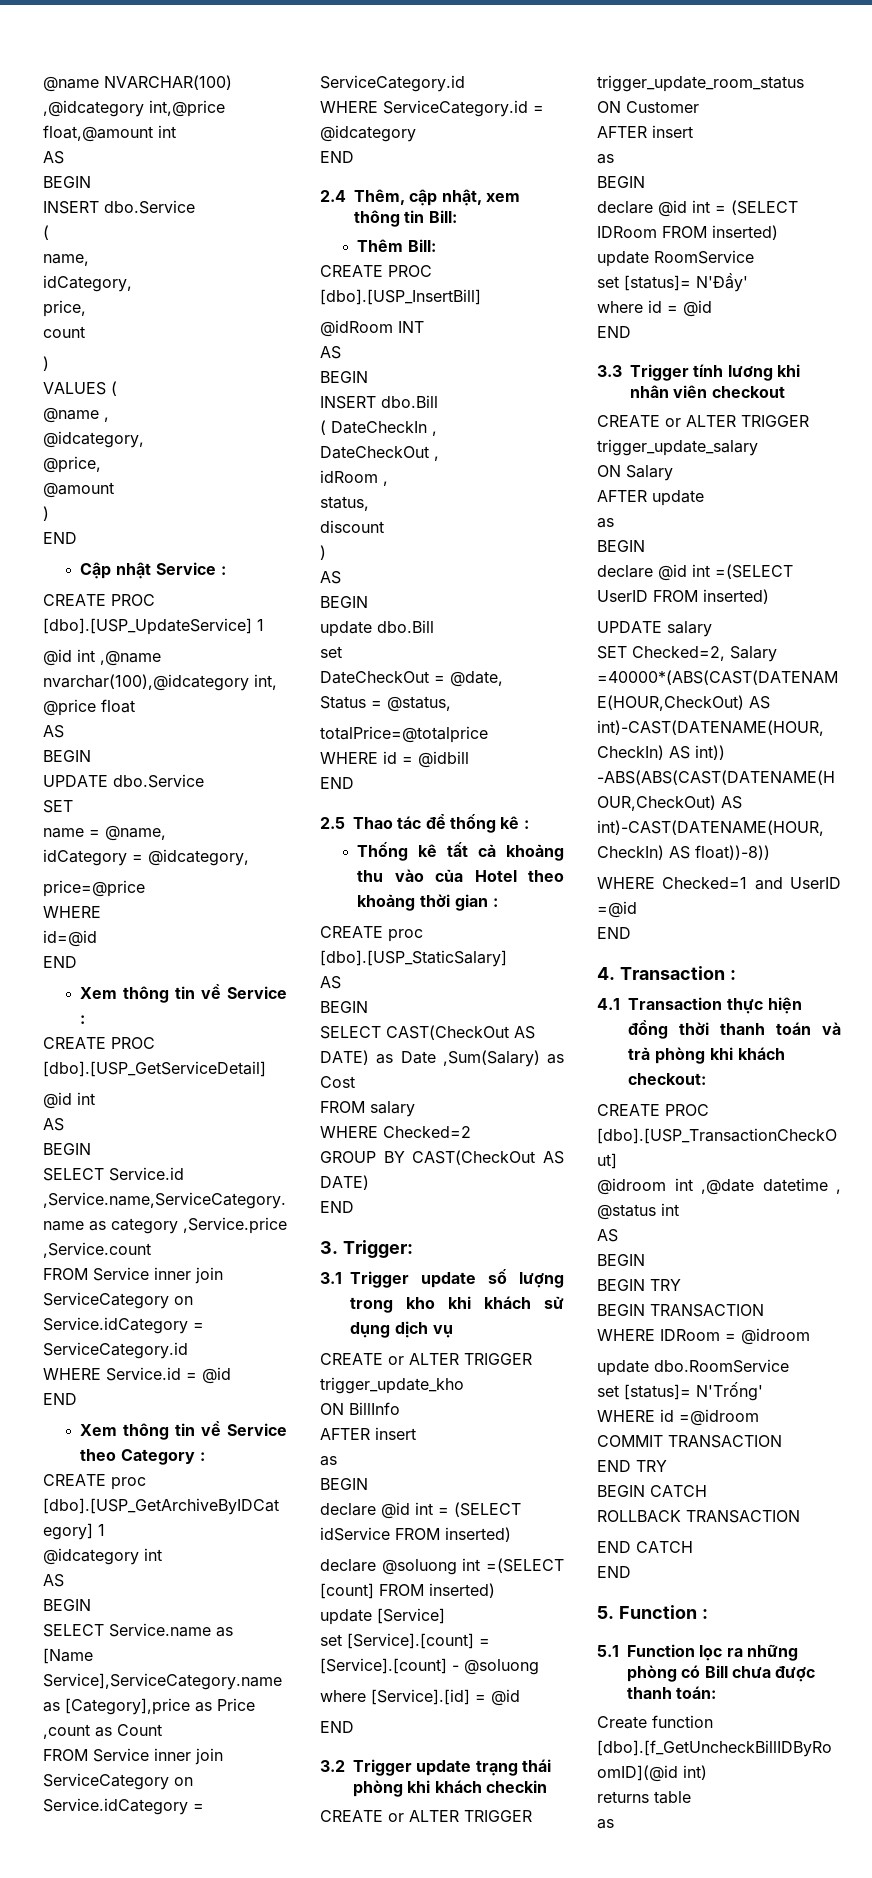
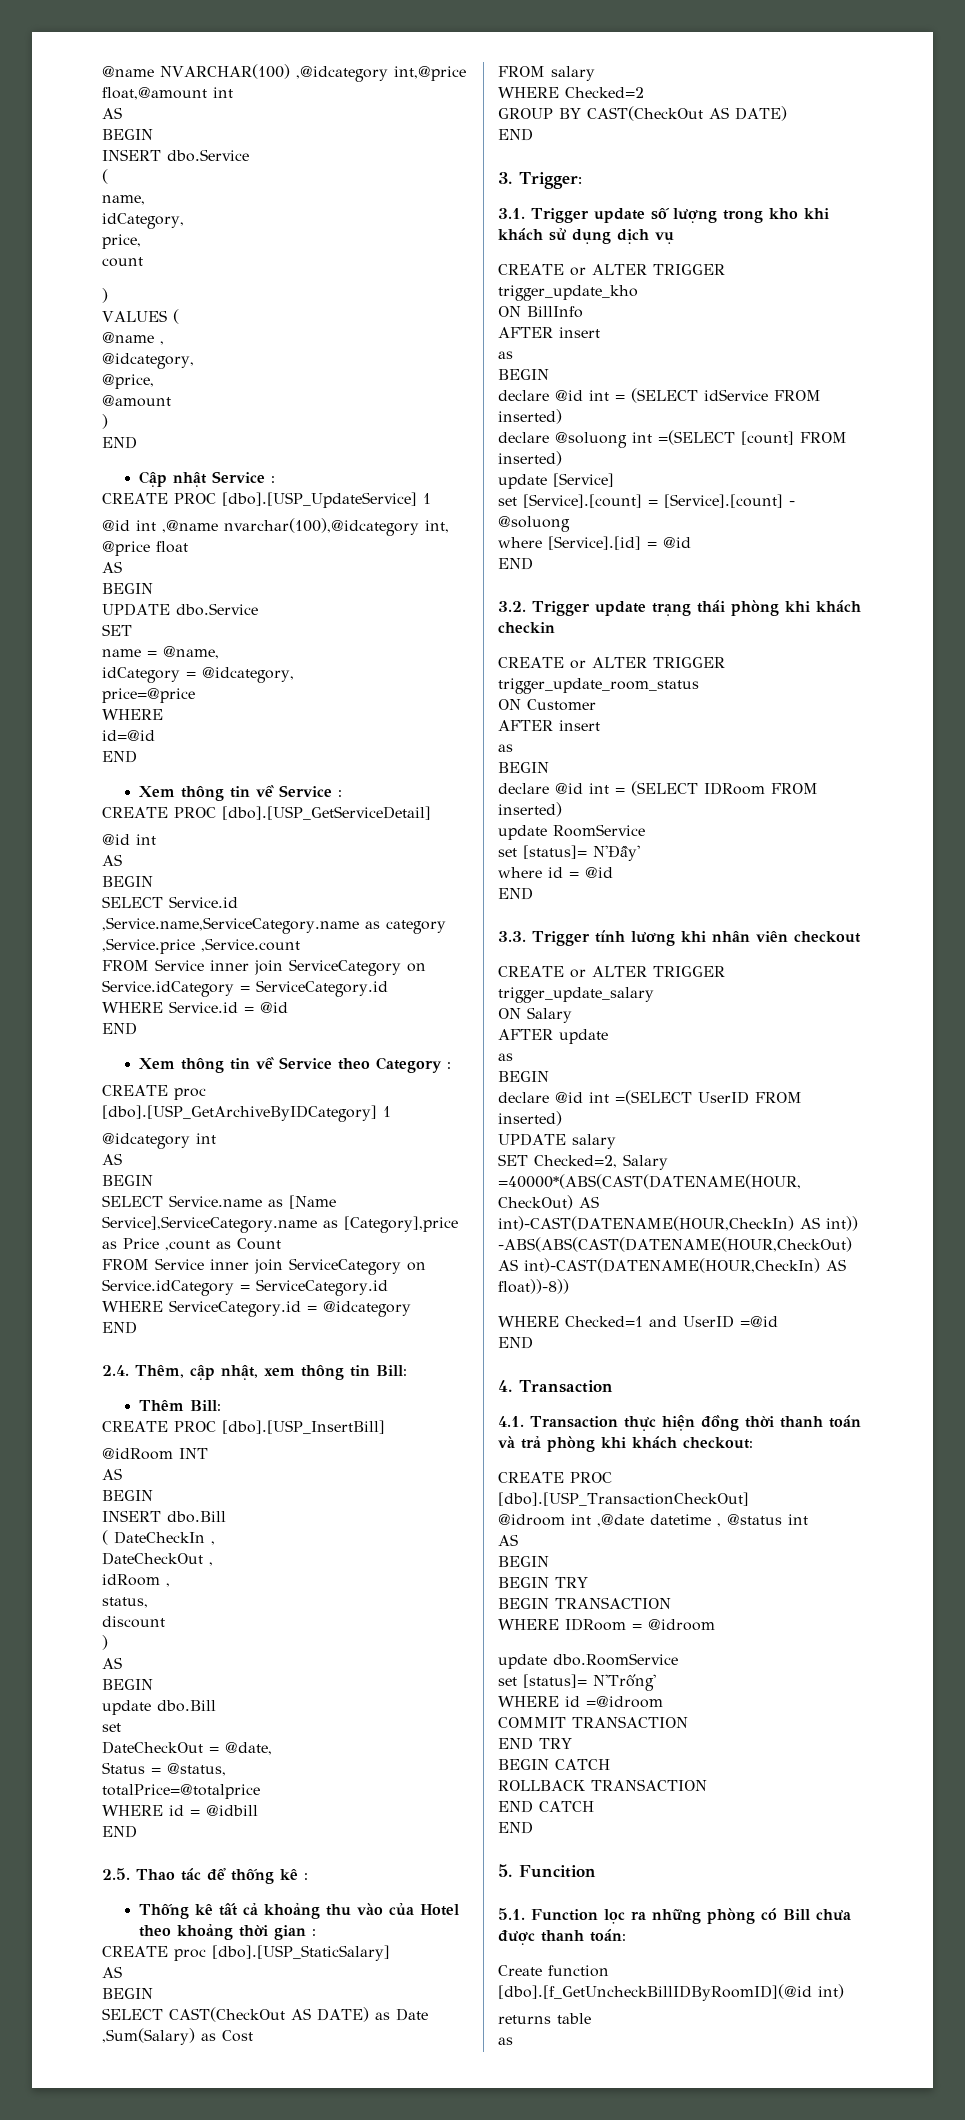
- 2.4 Thêm, cập nhật, xem thông tin Bill:
+ 2.4. Thêm, cập nhật, xem thông tin Bill:
- 2.5 Thao tác để thống kê :
+ 2.5. Thao tác để thống kê :
- 3.1 Trigger update số lượng trong kho khi khách sử dụng dịch vụ
+ 3.1. Trigger update số lượng trong kho khi khách sử dụng dịch vụ
- 3.2 Trigger update trạng thái phòng khi khách checkin
+ 3.2. Trigger update trạng thái phòng khi khách checkin
- 3.3 Trigger tính lương khi nhân viên checkout
+ 3.3. Trigger tính lương khi nhân viên checkout
- 4. Transaction :
- 4.1 Transaction thực hiện đồng thời thanh toán và trả phòng khi khách checkout:
+ 4. Transaction
+ 4.1. Transaction thực hiện đồng thời thanh toán và trả phòng khi khách checkout:
- 5. Function :
- 5.1 Function lọc ra những phòng có Bill chưa được thanh toán:
+ 5. Funcition
+ 5.1. Function lọc ra những phòng có Bill chưa được thanh toán:

